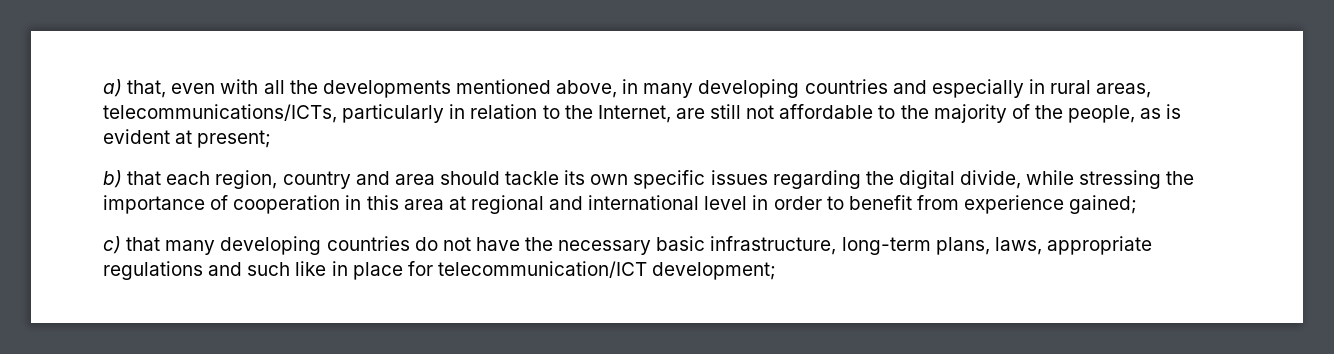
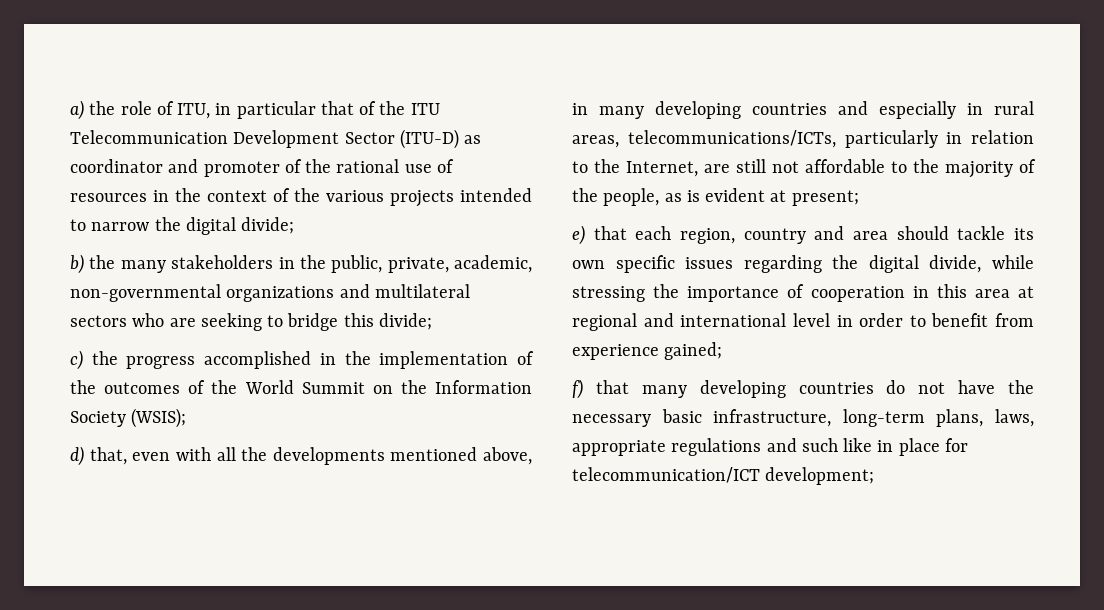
- a) that, even with all the developments mentioned above, in many developing countries and especially in rural areas, telecommunications/ICTs, particularly in relation to the Internet, are still not affordable to the majority of the people, as is evident at present;
+ a) the role of ITU, in particular that of the ITU Telecommunication Development Sector (ITU-D) as coordinator and promoter of the rational use of resources in the context of the various projects intended to narrow the digital divide;
+ b) the many stakeholders in the public, private, academic, non-governmental organizations and multilateral sectors who are seeking to bridge this divide;
+ c) the progress accomplished in the implementation of the outcomes of the World Summit on the Information Society (WSIS);
+ d) that, even with all the developments mentioned above, in many developing countries and especially in rural areas, telecommunications/ICTs, particularly in relation to the Internet, are still not affordable to the majority of the people, as is evident at present;
- b) that each region, country and area should tackle its own specific issues regarding the digital divide, while stressing the importance of cooperation in this area at regional and international level in order to benefit from experience gained;
+ e) that each region, country and area should tackle its own specific issues regarding the digital divide, while stressing the importance of cooperation in this area at regional and international level in order to benefit from experience gained;
- c) that many developing countries do not have the necessary basic infrastructure, long-term plans, laws, appropriate regulations and such like in place for telecommunication/ICT development;
+ f) that many developing countries do not have the necessary basic infrastructure, long-term plans, laws, appropriate regulations and such like in place for telecommunication/ICT development;

